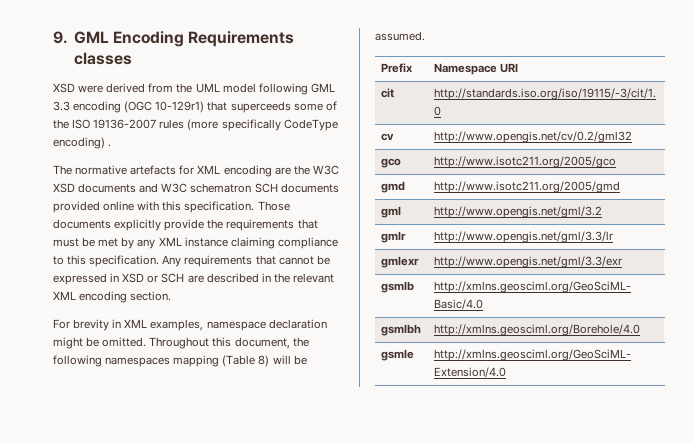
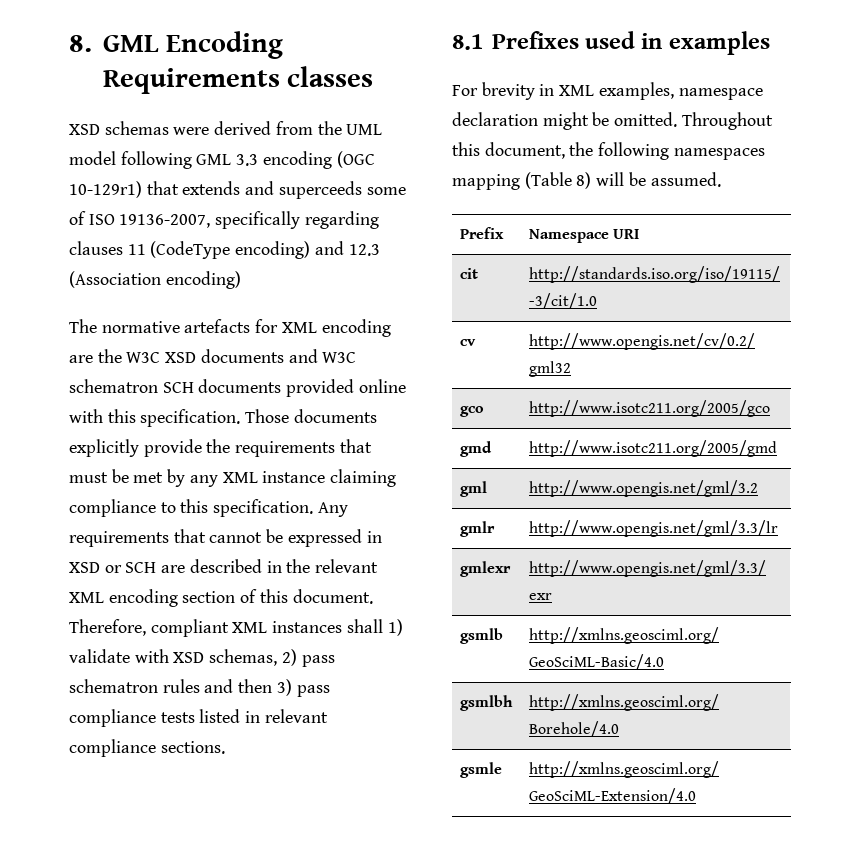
- 9. GML Encoding Requirements classes
+ 8. GML Encoding Requirements classes
- XSD were derived from the UML model following GML 3.3 encoding (OGC 10-129r1) that superceeds some of the ISO 19136-2007 rules (more specifically CodeType encoding) .
+ XSD schemas were derived from the UML model following GML 3.3 encoding (OGC 10-129r1) that extends and superceeds some of ISO 19136-2007, specifically regarding clauses 11 (CodeType encoding) and 12.3 (Association encoding)
- Any requirements that cannot be expressed in XSD or SCH are described in the relevant XML encoding section.
+ Any requirements that cannot be expressed in XSD or SCH are described in the relevant XML encoding section of this document. Therefore, compliant XML instances shall 1) validate with XSD schemas, 2) pass schematron rules and then 3) pass compliance tests listed in relevant compliance sections.
+ 8.1 Prefixes used in examples

